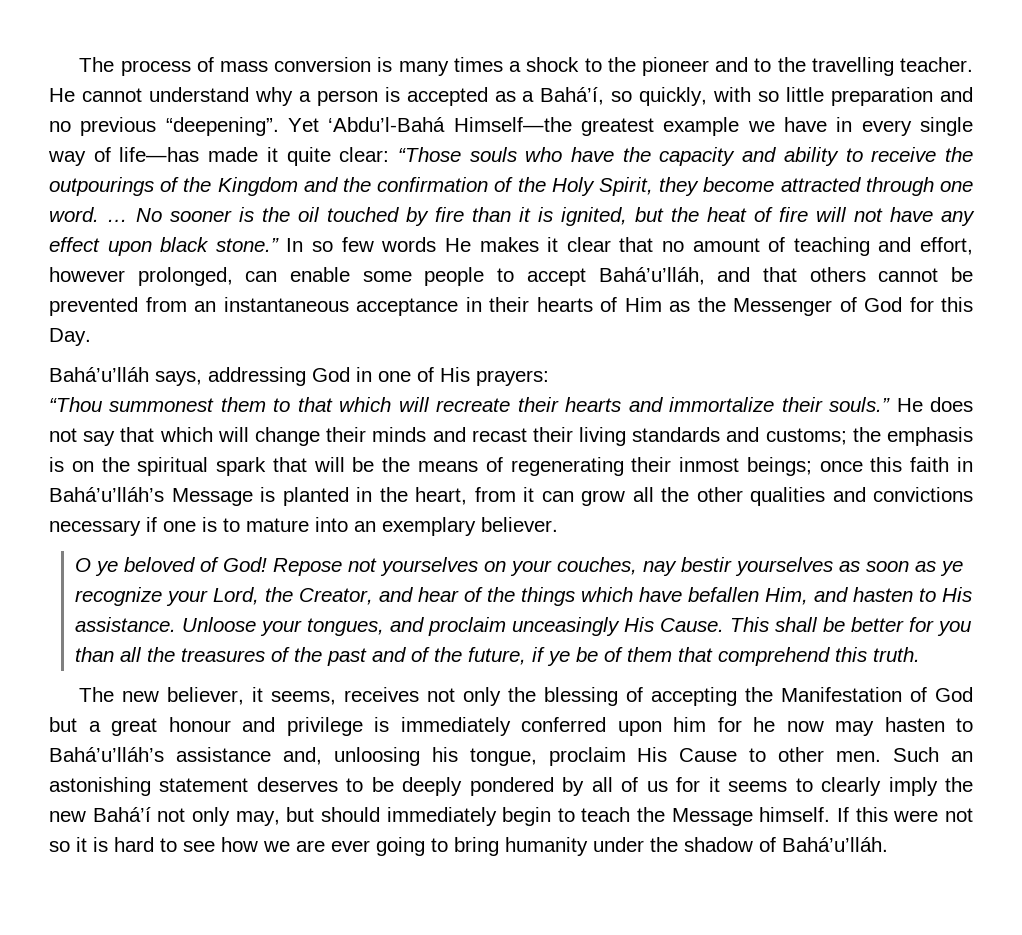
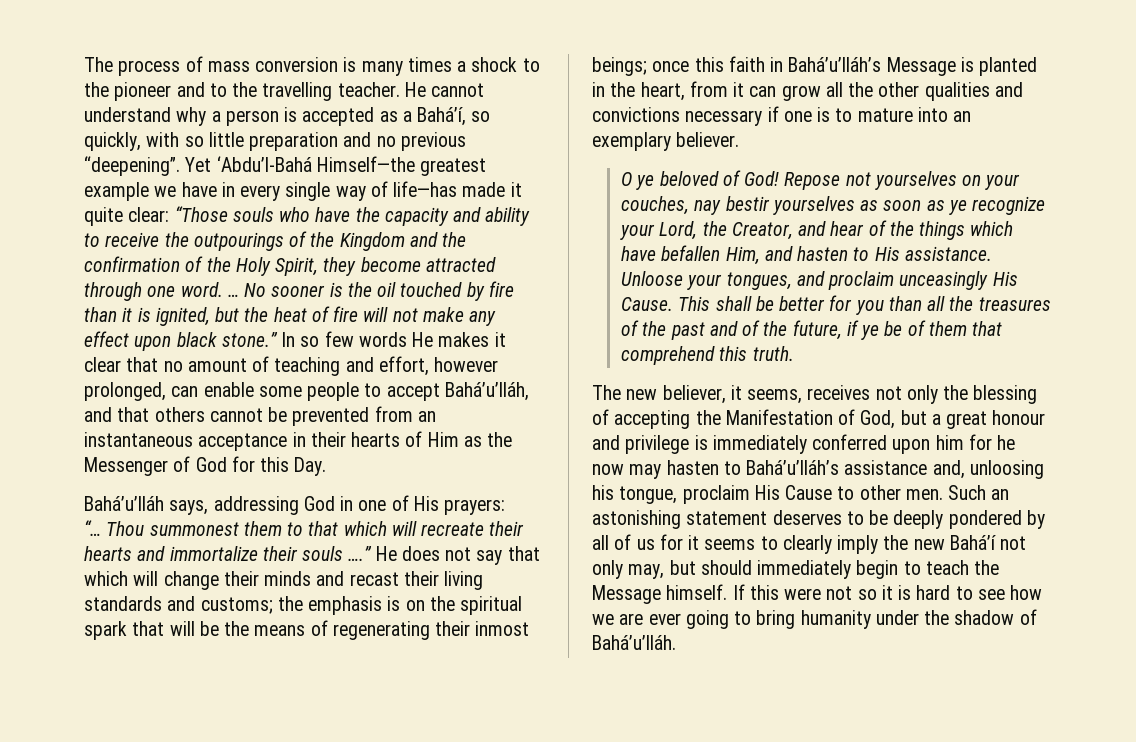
- No sooner is the oil touched by fire than it is ignited, but the heat of fire will not have any effect upon black stone.”
+ No sooner is the oil touched by fire than it is ignited, but the heat of fire will not make any effect upon black stone.”
- “Thou summonest them to that which will recreate their hearts and immortalize their souls.”
+ “… Thou summonest them to that which will recreate their hearts and immortalize their souls ….”
- The new believer, it seems, receives not only the blessing of accepting the Manifestation of God but a great honour and privilege is immediately conferred upon him for he now may hasten to Bahá’u’lláh’s assistance and, unloosing his tongue, proclaim His Cause to other men.
+ The new believer, it seems, receives not only the blessing of accepting the Manifestation of God, but a great honour and privilege is immediately conferred upon him for he now may hasten to Bahá’u’lláh’s assistance and, unloosing his tongue, proclaim His Cause to other men.

